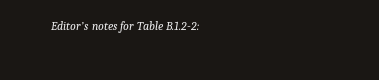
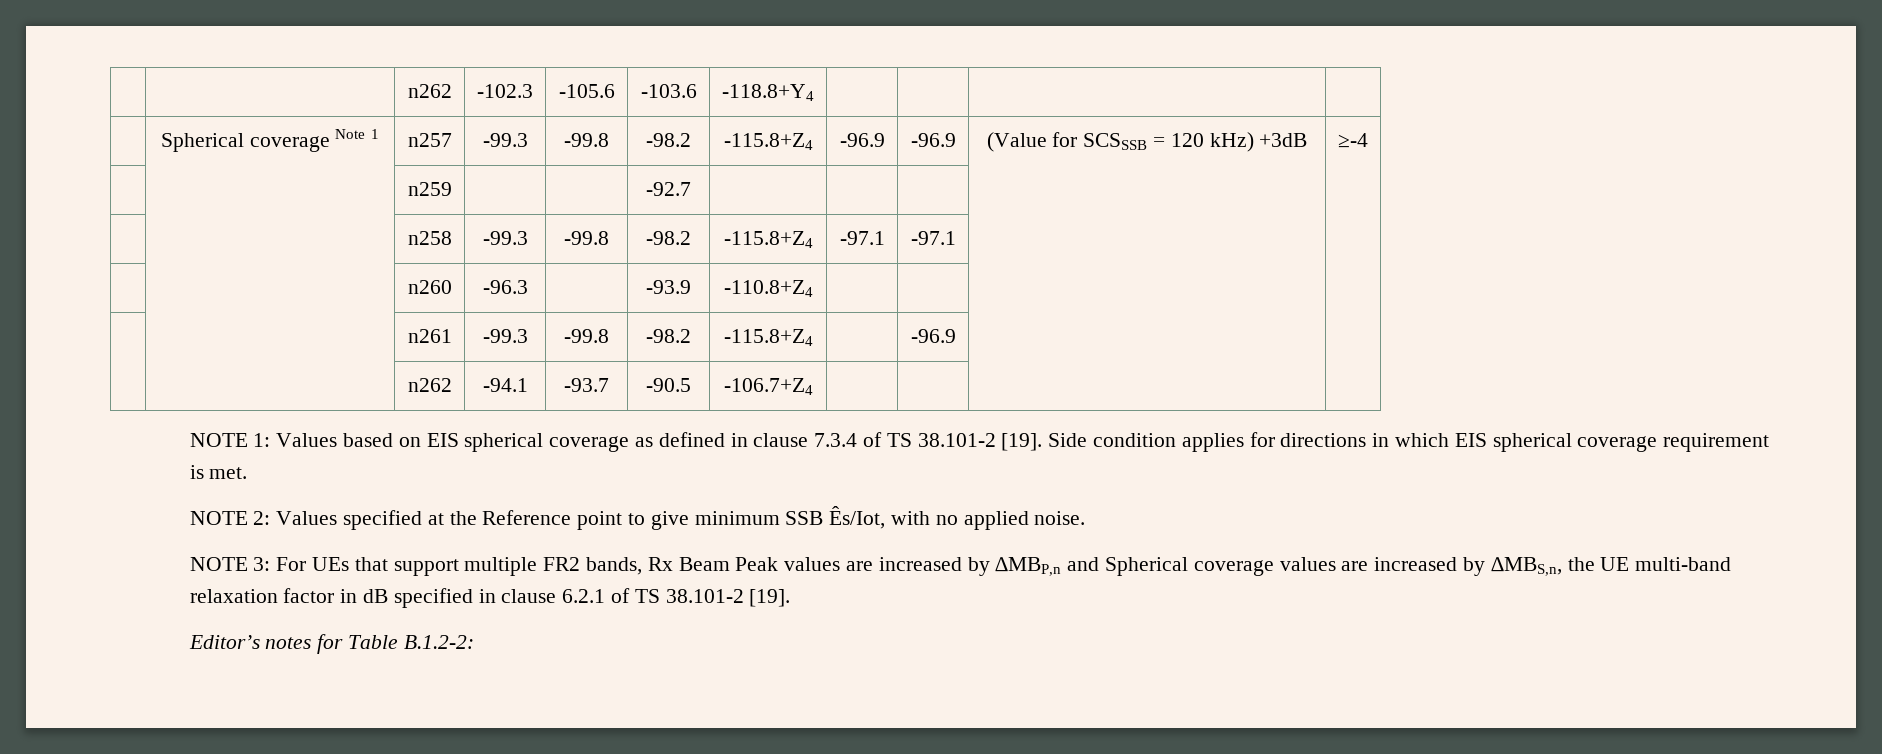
+ | | n262 | -102.3 | -105.6 | -103.6 | -118.8+Y4 | | | |
+ | Spherical coverage Note 1 | n257 | -99.3 | -99.8 | -98.2 | -115.8+Z4 | -96.9 | -96.9 | (Value for SCSSSB = 120 kHz) +3dB | ≥-4
+ | | n259 | | | -92.7 | | | | |
+ | | n258 | -99.3 | -99.8 | -98.2 | -115.8+Z4 | -97.1 | -97.1 | |
+ | | n260 | -96.3 | | -93.9 | -110.8+Z4 | | | |
+ | | n261 | -99.3 | -99.8 | -98.2 | -115.8+Z4 | | -96.9 | |
+ | | n262 | -94.1 | -93.7 | -90.5 | -106.7+Z4 | | | |
+ NOTE 1: Values based on EIS spherical coverage as defined in clause 7.3.4 of TS 38.101-2 [19]. Side condition applies for directions in which EIS spherical coverage requirement is met.
+ NOTE 2: Values specified at the Reference point to give minimum SSB Ês/Iot, with no applied noise.
+ NOTE 3: For UEs that support multiple FR2 bands, Rx Beam Peak values are increased by ∆MBP,n and Spherical coverage values are increased by ∆MBS,n, the UE multi-band relaxation factor in dB specified in clause 6.2.1 of TS 38.101-2 [19].

